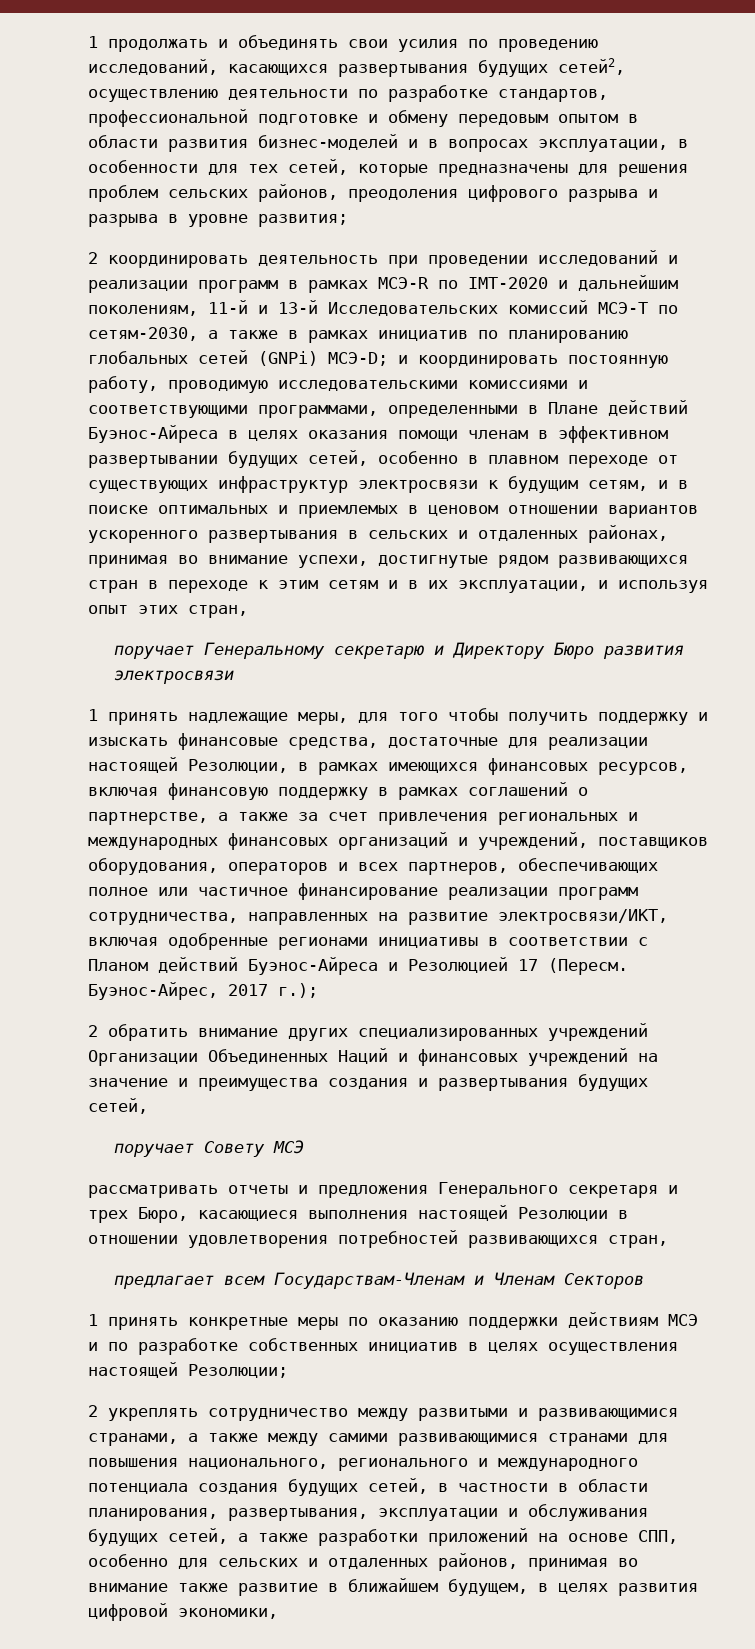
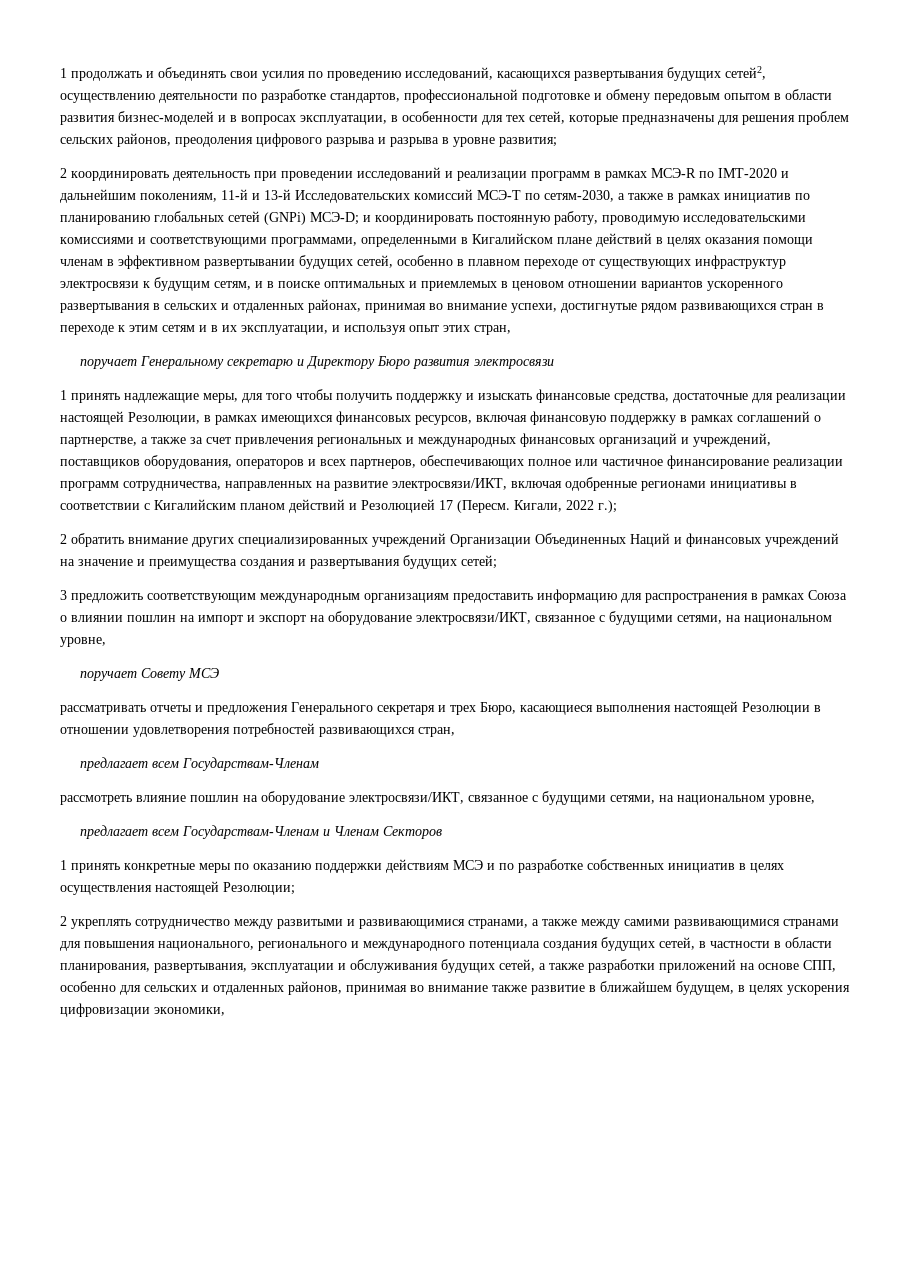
- и координировать постоянную работу, проводимую исследовательскими комиссиями и соответствующими программами, определенными в Плане действий Буэнос-Айреса в целях оказания помощи членам в эффективном развертывании будущих сетей, особенно в плавном переходе от существующих инфраструктур электросвязи к будущим сетям, и в поиске оптимальных и приемлемых в ценовом отношении вариантов ускоренного развертывания в сельских и отдаленных районах, принимая во внимание успехи, достигнутые рядом развивающихся стран в переходе к этим сетям и в их эксплуатации, и используя опыт этих стран,
+ и координировать постоянную работу, проводимую исследовательскими комиссиями и соответствующими программами, определенными в Кигалийском плане действий в целях оказания помощи членам в эффективном развертывании будущих сетей, особенно в плавном переходе от существующих инфраструктур электросвязи к будущим сетям, и в поиске оптимальных и приемлемых в ценовом отношении вариантов ускоренного развертывания в сельских и отдаленных районах, принимая во внимание успехи, достигнутые рядом развивающихся стран в переходе к этим сетям и в их эксплуатации, и используя опыт этих стран,
- 1 принять надлежащие меры, для того чтобы получить поддержку и изыскать финансовые средства, достаточные для реализации настоящей Резолюции, в рамках имеющихся финансовых ресурсов, включая финансовую поддержку в рамках соглашений о партнерстве, а также за счет привлечения региональных и международных финансовых организаций и учреждений, поставщиков оборудования, операторов и всех партнеров, обеспечивающих полное или частичное финансирование реализации программ сотрудничества, направленных на развитие электросвязи/ИКТ, включая одобренные регионами инициативы в соответствии с Планом действий Буэнос-Айреса и Резолюцией 17 (Пересм.
+ 1 принять надлежащие меры, для того чтобы получить поддержку и изыскать финансовые средства, достаточные для реализации настоящей Резолюции, в рамках имеющихся финансовых ресурсов, включая финансовую поддержку в рамках соглашений о партнерстве, а также за счет привлечения региональных и международных финансовых организаций и учреждений, поставщиков оборудования, операторов и всех партнеров, обеспечивающих полное или частичное финансирование реализации программ сотрудничества, направленных на развитие электросвязи/ИКТ, включая одобренные регионами инициативы в соответствии с Кигалийским планом действий и Резолюцией 17 (Пересм.
- Буэнос-Айрес, 2017 г.);
+ Кигали, 2022 г.);
- 2 обратить внимание других специализированных учреждений Организации Объединенных Наций и финансовых учреждений на значение и преимущества создания и развертывания будущих сетей,
+ 2 обратить внимание других специализированных учреждений Организации Объединенных Наций и финансовых учреждений на значение и преимущества создания и развертывания будущих сетей;
+ 3 предложить соответствующим международным организациям предоставить информацию для распространения в рамках Союза о влиянии пошлин на импорт и экспорт на оборудование электросвязи/ИКТ, связанное с будущими сетями, на национальном уровне,
  рассматривать отчеты и предложения Генерального секретаря и трех Бюро, касающиеся выполнения настоящей Резолюции в отношении удовлетворения потребностей развивающихся стран,
+ предлагает всем Государствам-Членам
+ рассмотреть влияние пошлин на оборудование электросвязи/ИКТ, связанное с будущими сетями, на национальном уровне,
- 2 укреплять сотрудничество между развитыми и развивающимися странами, а также между самими развивающимися странами для повышения национального, регионального и международного потенциала создания будущих сетей, в частности в области планирования, развертывания, эксплуатации и обслуживания будущих сетей, а также разработки приложений на основе СПП, особенно для сельских и отдаленных районов, принимая во внимание также развитие в ближайшем будущем, в целях развития цифровой экономики,
+ 2 укреплять сотрудничество между развитыми и развивающимися странами, а также между самими развивающимися странами для повышения национального, регионального и международного потенциала создания будущих сетей, в частности в области планирования, развертывания, эксплуатации и обслуживания будущих сетей, а также разработки приложений на основе СПП, особенно для сельских и отдаленных районов, принимая во внимание также развитие в ближайшем будущем, в целях ускорения цифровизации экономики,

